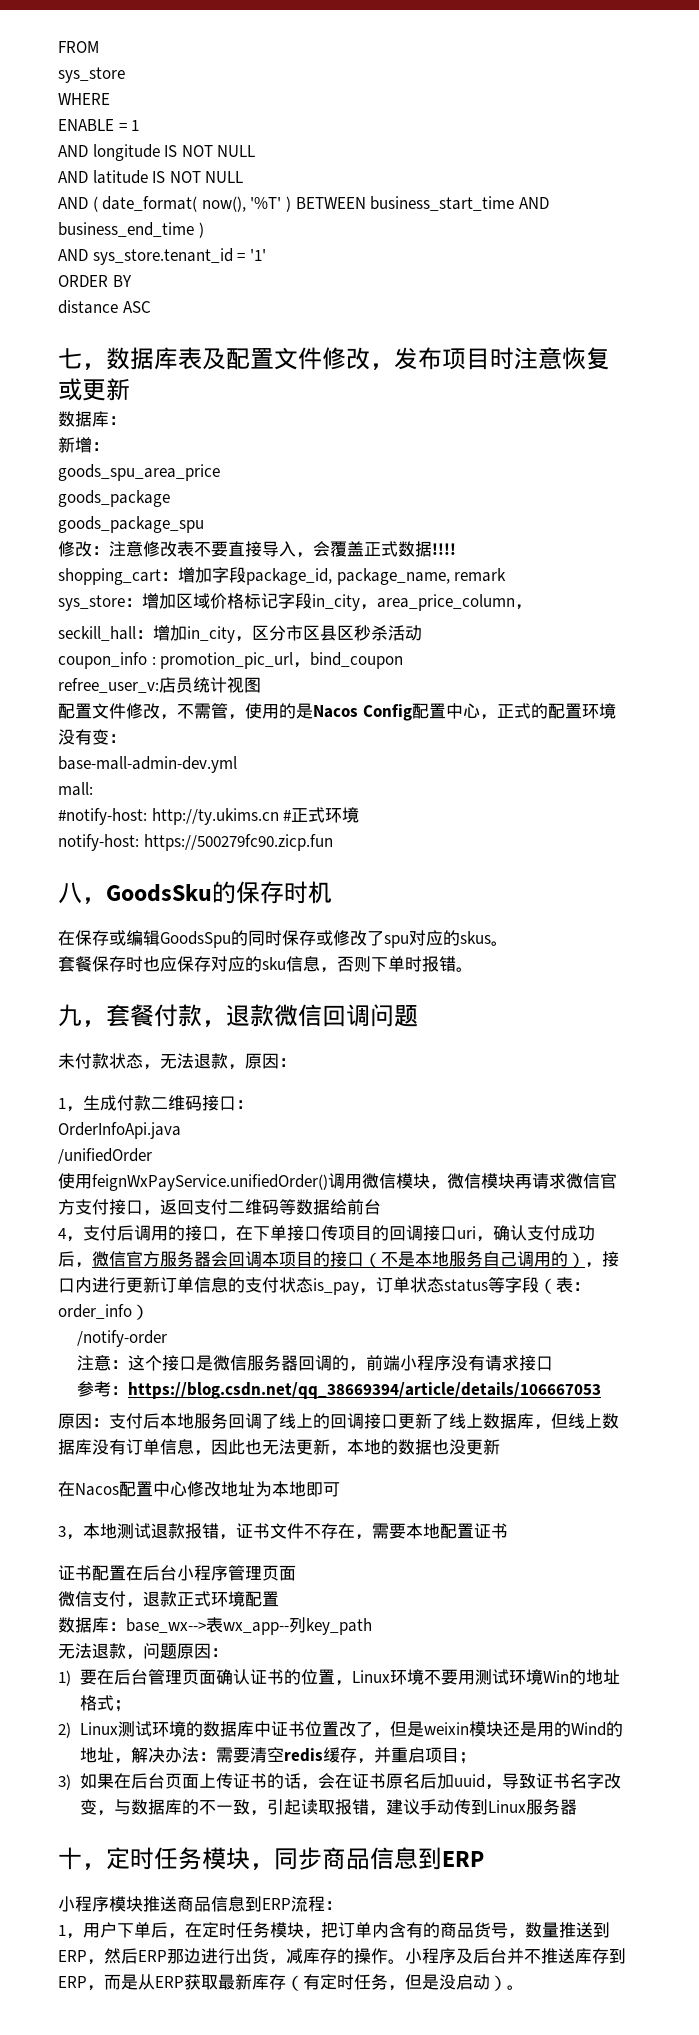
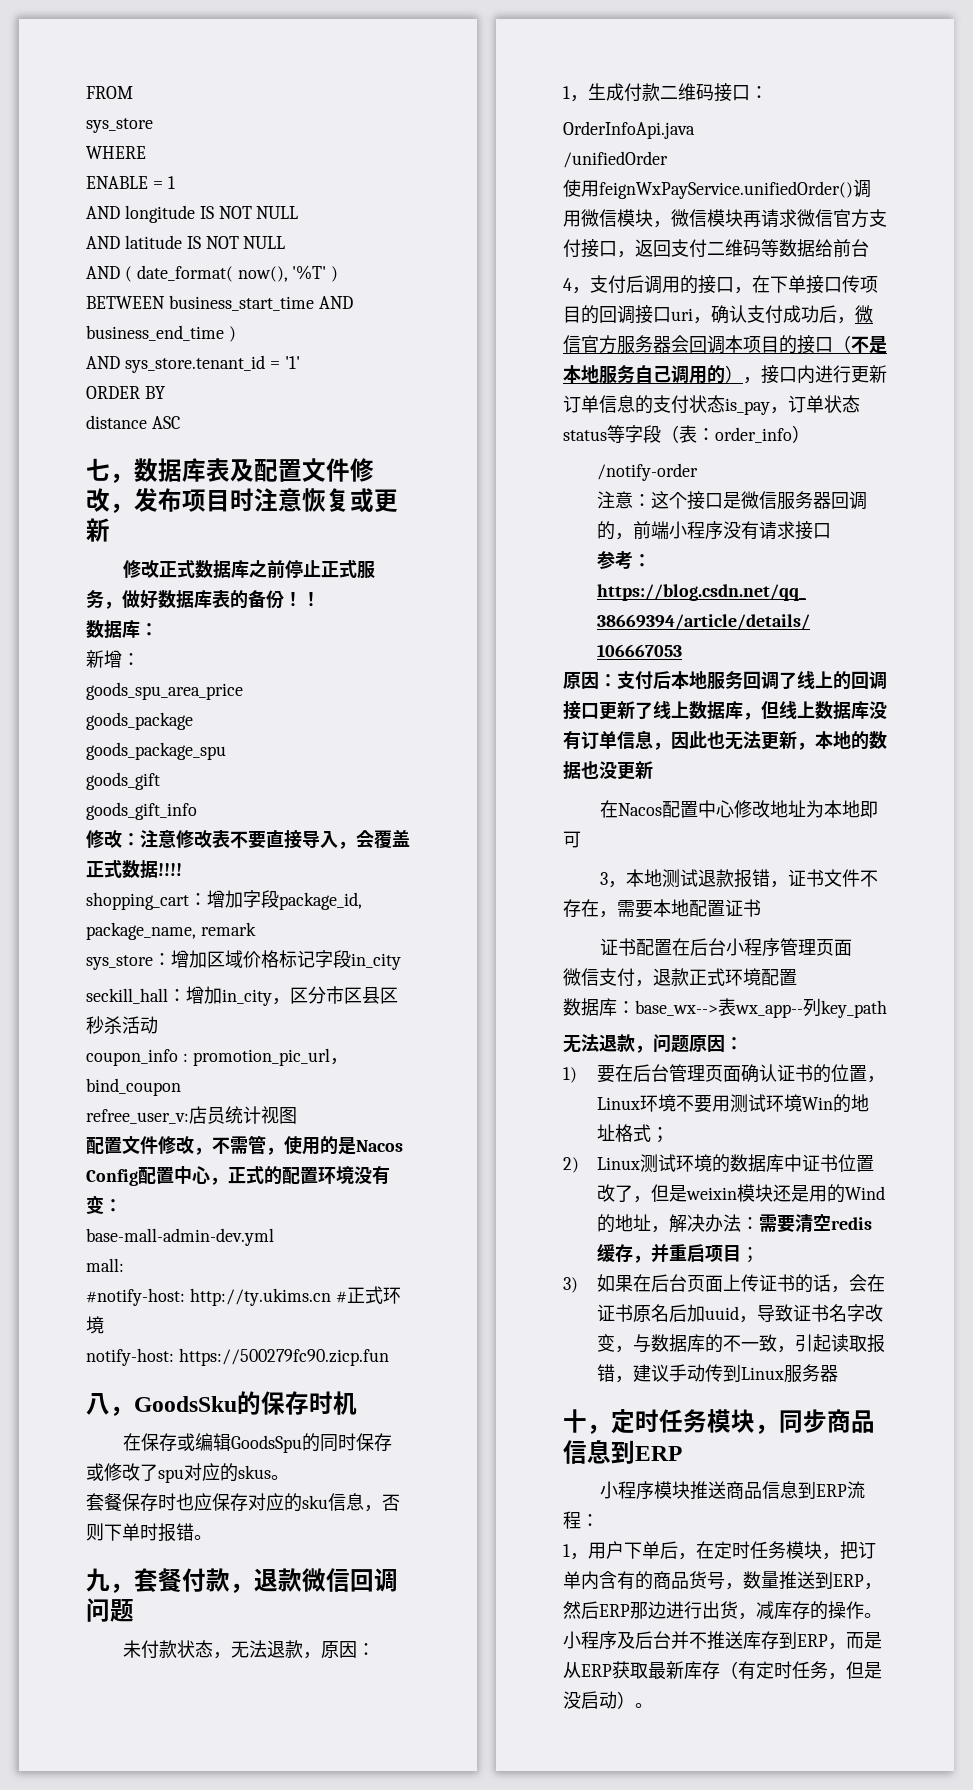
+ 修改正式数据库之前停止正式服务，做好数据库表的备份！！
+ goods_gift
+ goods_gift_info
- sys_store：增加区域价格标记字段in_city，area_price_column，
+ sys_store：增加区域价格标记字段in_city

